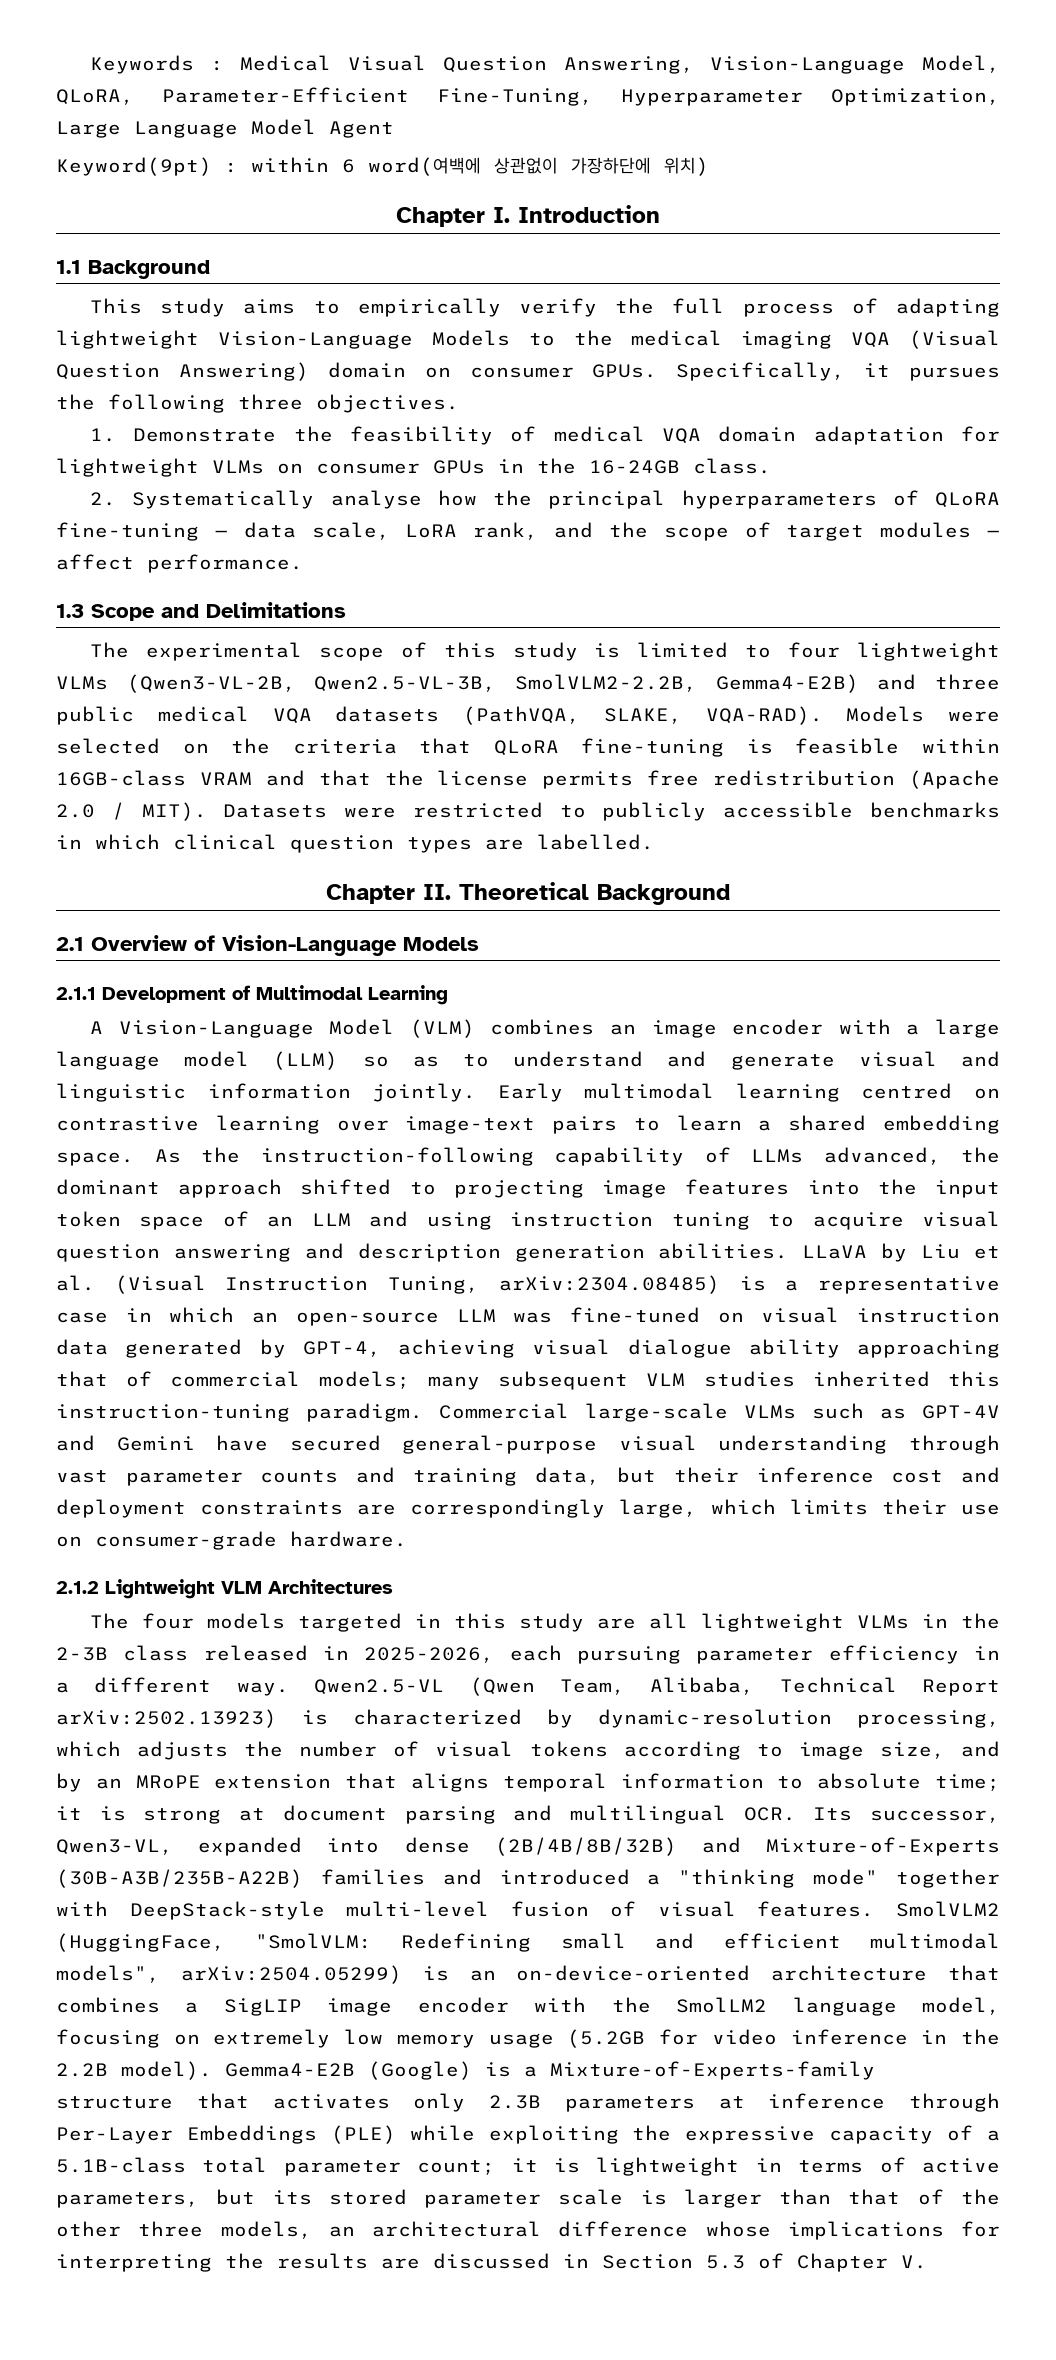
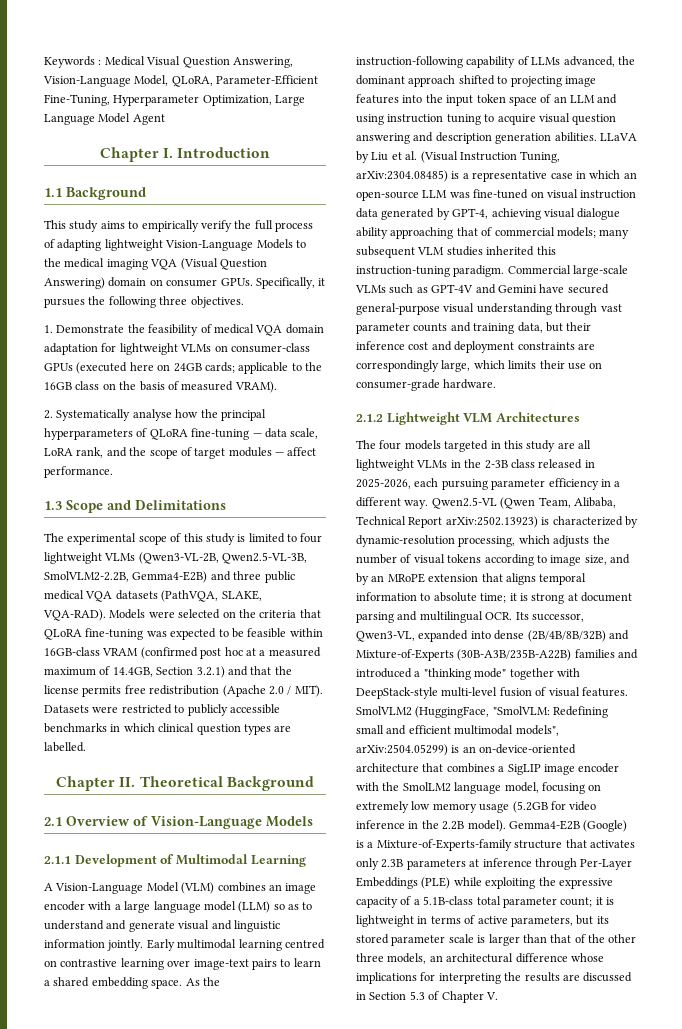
- Keyword(9pt) : within 6 word(여백에 상관없이 가장하단에 위치)
- 1. Demonstrate the feasibility of medical VQA domain adaptation for lightweight VLMs on consumer GPUs in the 16-24GB class.
+ 1. Demonstrate the feasibility of medical VQA domain adaptation for lightweight VLMs on consumer-class GPUs (executed here on 24GB cards; applicable to the 16GB class on the basis of measured VRAM).
- Models were selected on the criteria that QLoRA fine-tuning is feasible within 16GB-class VRAM and that the license permits free redistribution (Apache 2.0 / MIT).
+ Models were selected on the criteria that QLoRA fine-tuning was expected to be feasible within 16GB-class VRAM (confirmed post hoc at a measured maximum of 14.4GB, Section 3.2.1) and that the license permits free redistribution (Apache 2.0 / MIT).

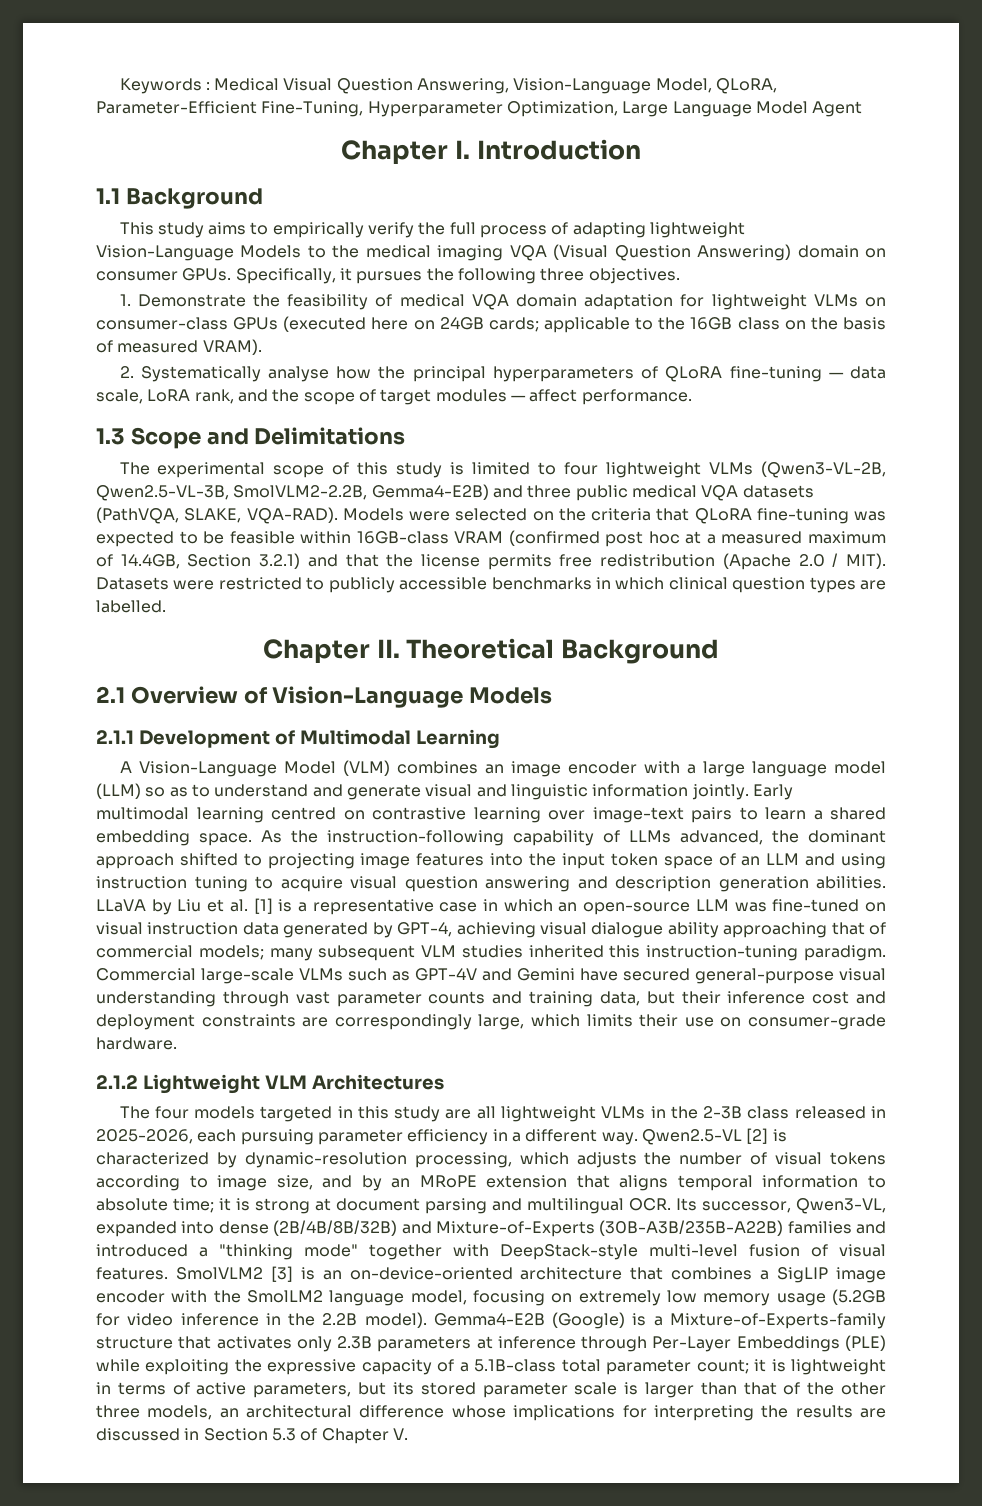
- LLaVA by Liu et al. (Visual Instruction Tuning, arXiv:2304.08485) is a representative case in which an open-source LLM was fine-tuned on visual instruction data generated by GPT-4, achieving visual dialogue ability approaching that of commercial models; many subsequent VLM studies inherited this instruction-tuning paradigm.
+ LLaVA by Liu et al. [1] is a representative case in which an open-source LLM was fine-tuned on visual instruction data generated by GPT-4, achieving visual dialogue ability approaching that of commercial models; many subsequent VLM studies inherited this instruction-tuning paradigm.
- Qwen2.5-VL (Qwen Team, Alibaba, Technical Report arXiv:2502.13923) is characterized by dynamic-resolution processing, which adjusts the number of visual tokens according to image size, and by an MRoPE extension that aligns temporal information to absolute time;
+ Qwen2.5-VL [2] is characterized by dynamic-resolution processing, which adjusts the number of visual tokens according to image size, and by an MRoPE extension that aligns temporal information to absolute time;
- SmolVLM2 (HuggingFace, "SmolVLM: Redefining small and efficient multimodal models", arXiv:2504.05299) is an on-device-oriented architecture that combines a SigLIP image encoder with the SmolLM2 language model, focusing on extremely low memory usage (5.2GB for video inference in the 2.2B model).
+ SmolVLM2 [3] is an on-device-oriented architecture that combines a SigLIP image encoder with the SmolLM2 language model, focusing on extremely low memory usage (5.2GB for video inference in the 2.2B model).

